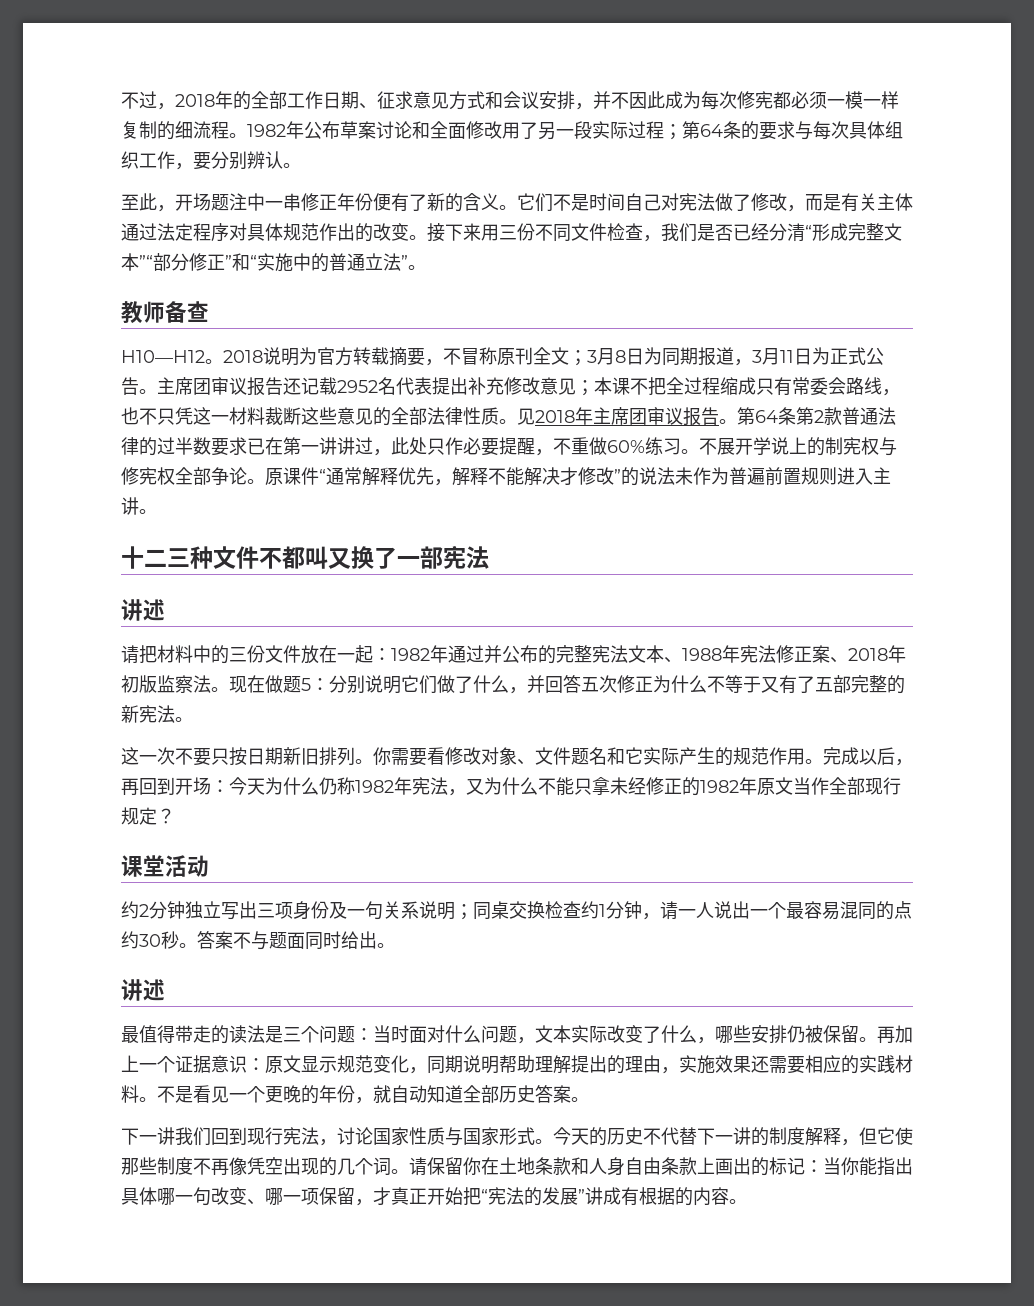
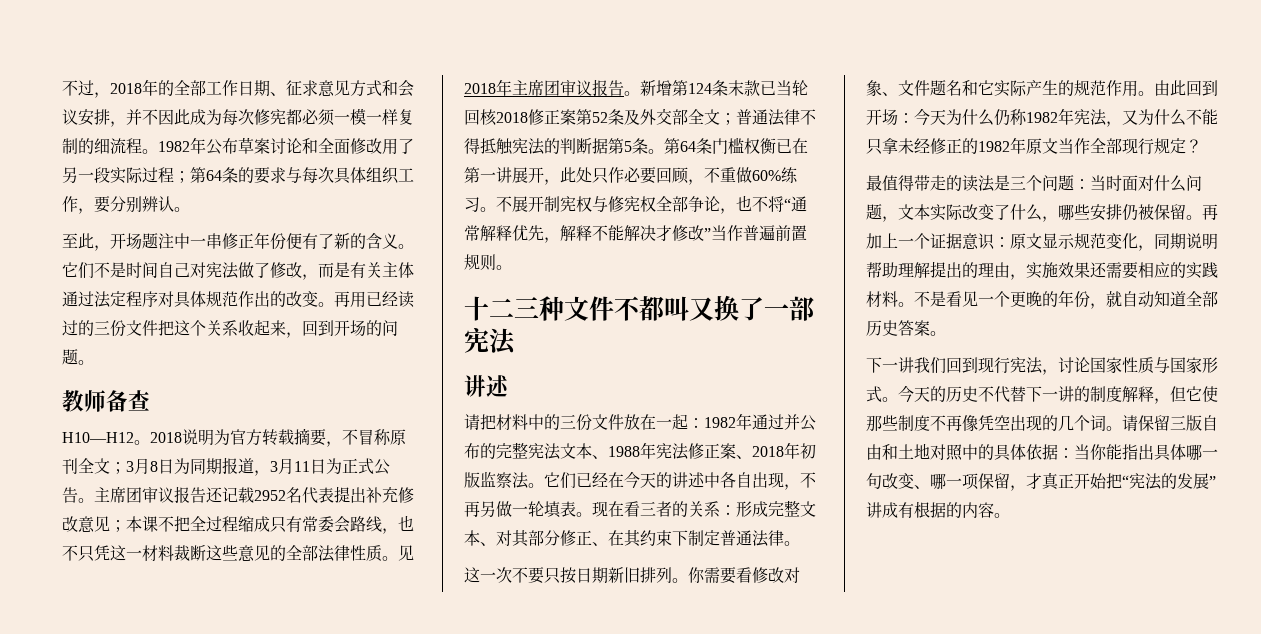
- 接下来用三份不同文件检查，我们是否已经分清“形成完整文本”“部分修正”和“实施中的普通立法”。
+ 再用已经读过的三份文件把这个关系收起来，回到开场的问题。
- 第64条第2款普通法律的过半数要求已在第一讲讲过，此处只作必要提醒，不重做60%练习。
+ 新增第124条末款已当轮回核2018修正案第52条及外交部全文；普通法律不得抵触宪法的判断据第5条。第64条门槛权衡已在第一讲展开，此处只作必要回顾，不重做60%练习。
- 不展开学说上的制宪权与修宪权全部争论。原课件“通常解释优先，解释不能解决才修改”的说法未作为普遍前置规则进入主讲。
+ 不展开制宪权与修宪权全部争论，也不将“通常解释优先，解释不能解决才修改”当作普遍前置规则。
- 现在做题5：分别说明它们做了什么，并回答五次修正为什么不等于又有了五部完整的新宪法。
+ 它们已经在今天的讲述中各自出现，不再另做一轮填表。现在看三者的关系：形成完整文本、对其部分修正、在其约束下制定普通法律。
- 完成以后，再回到开场：今天为什么仍称1982年宪法，又为什么不能只拿未经修正的1982年原文当作全部现行规定？
+ 由此回到开场：今天为什么仍称1982年宪法，又为什么不能只拿未经修正的1982年原文当作全部现行规定？
- 课堂活动
- 约2分钟独立写出三项身份及一句关系说明；同桌交换检查约1分钟，请一人说出一个最容易混同的点约30秒。答案不与题面同时给出。
- 讲述
- 请保留你在土地条款和人身自由条款上画出的标记：当你能指出具体哪一句改变、哪一项保留，才真正开始把“宪法的发展”讲成有根据的内容。
+ 请保留三版自由和土地对照中的具体依据：当你能指出具体哪一句改变、哪一项保留，才真正开始把“宪法的发展”讲成有根据的内容。

